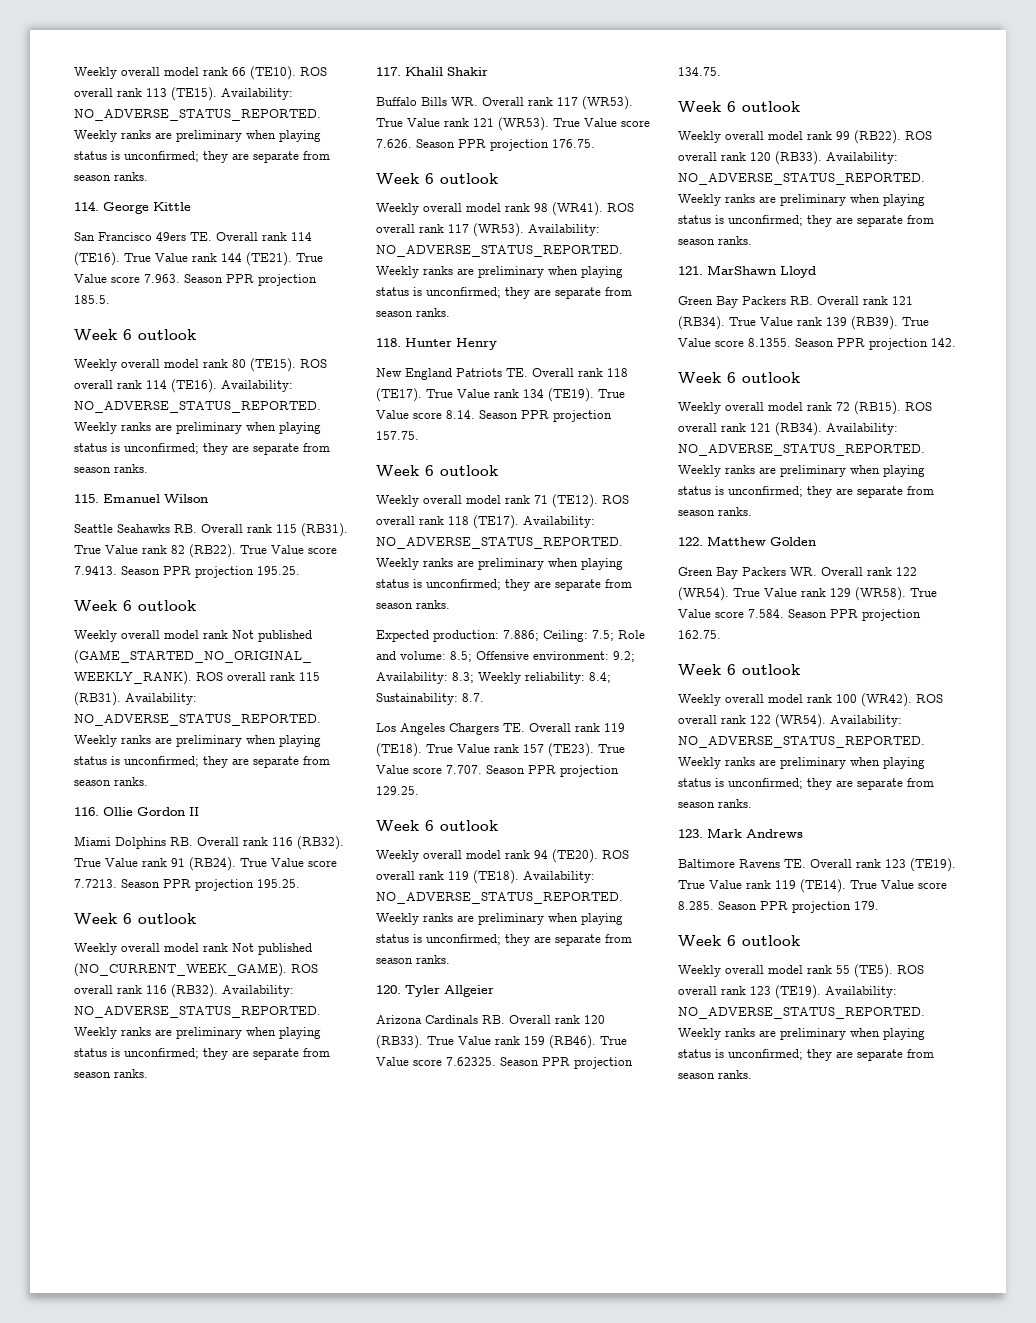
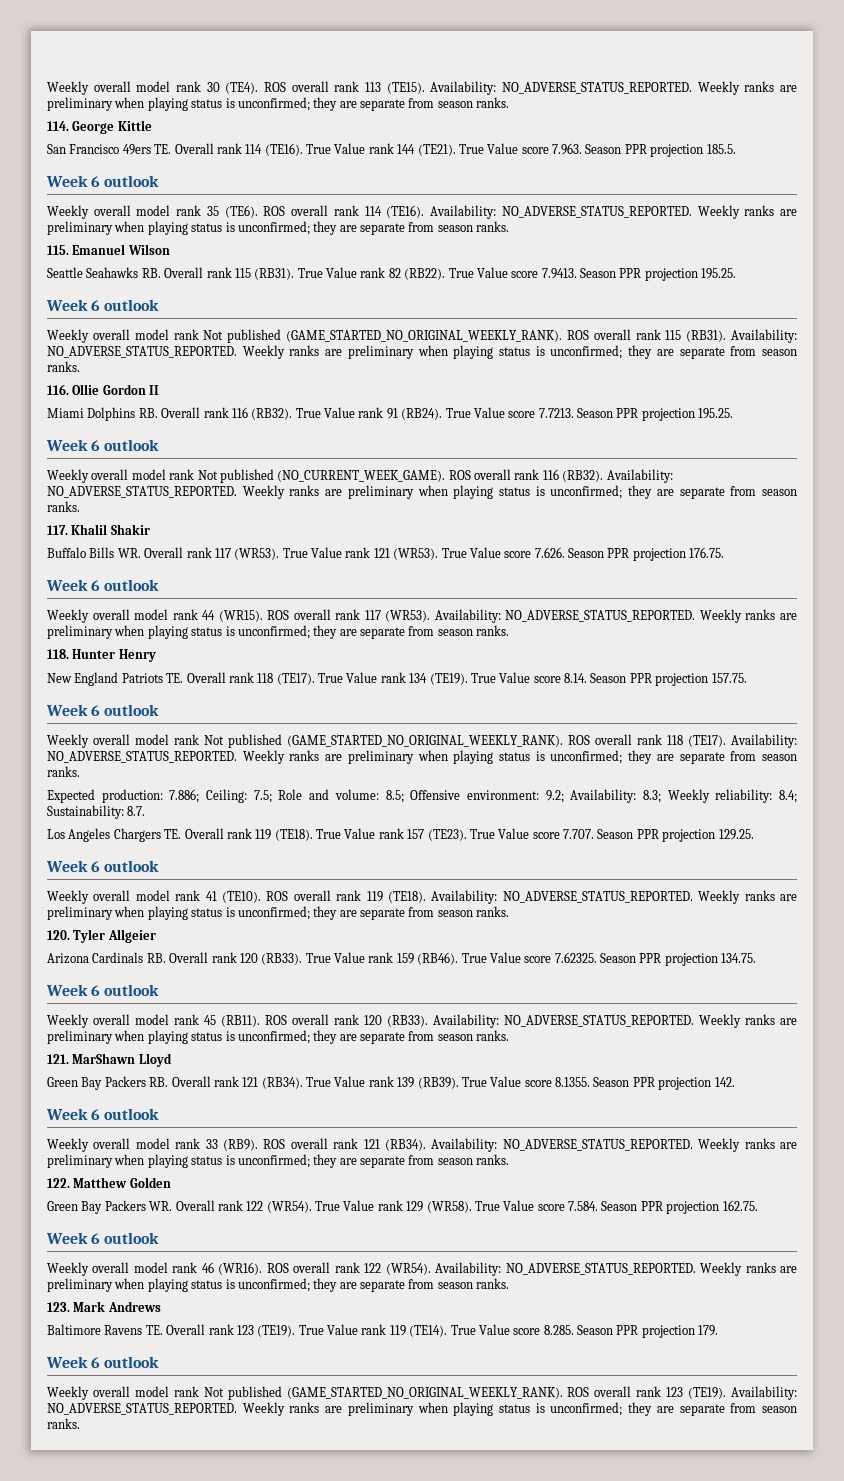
- Weekly overall model rank 66 (TE10).
+ Weekly overall model rank 30 (TE4).
- Weekly overall model rank 80 (TE15).
+ Weekly overall model rank 35 (TE6).
- Weekly overall model rank 98 (WR41).
+ Weekly overall model rank 44 (WR15).
  True Value score 8.14. Season PPR projection 157.75.
  Week 6 outlook
- Weekly overall model rank 71 (TE12).
+ Weekly overall model rank Not published (GAME_STARTED_NO_ORIGINAL_WEEKLY_RANK).
- Weekly overall model rank 94 (TE20).
+ Weekly overall model rank 41 (TE10).
- Weekly overall model rank 99 (RB22).
+ Weekly overall model rank 45 (RB11).
- Weekly overall model rank 72 (RB15).
+ Weekly overall model rank 33 (RB9).
- Weekly overall model rank 100 (WR42).
+ Weekly overall model rank 46 (WR16).
  True Value score 8.285. Season PPR projection 179.
  Week 6 outlook
- Weekly overall model rank 55 (TE5).
+ Weekly overall model rank Not published (GAME_STARTED_NO_ORIGINAL_WEEKLY_RANK).

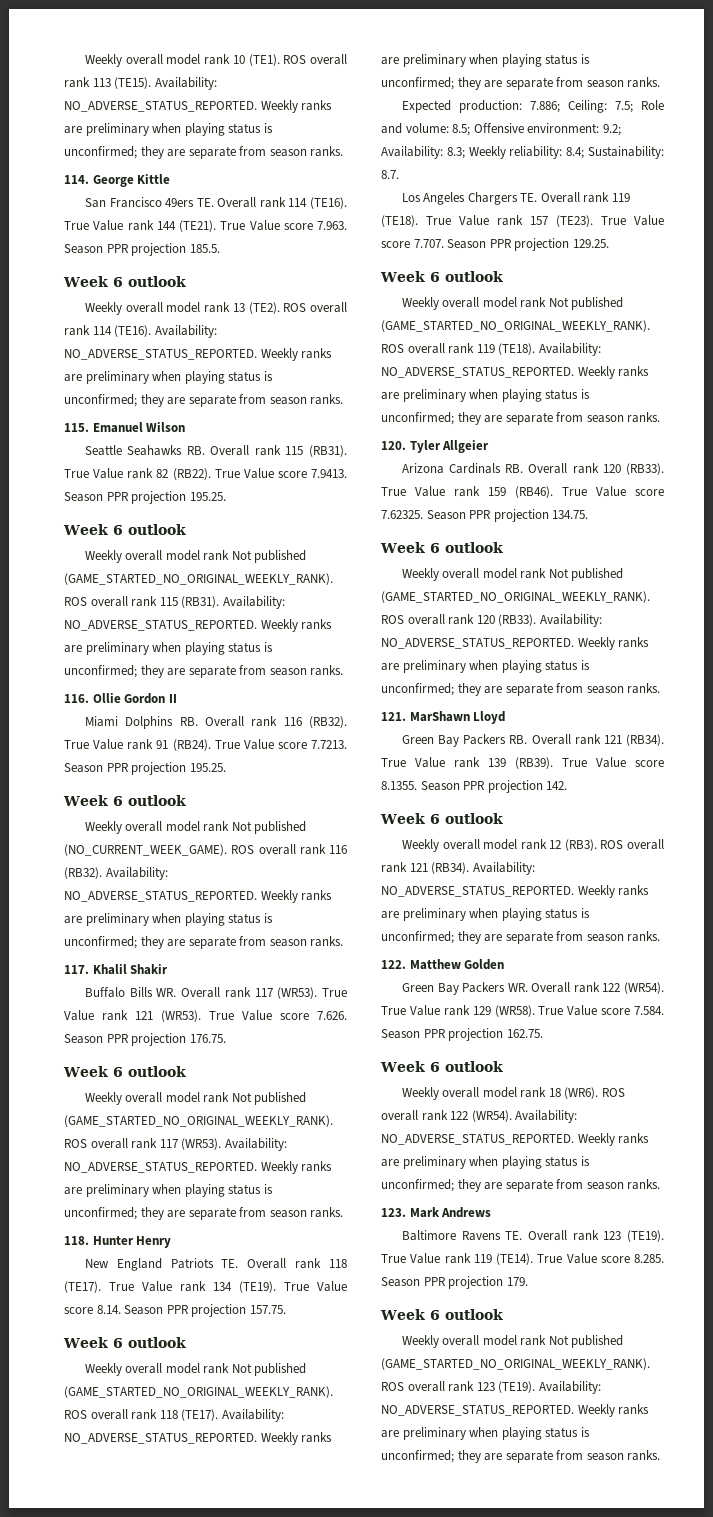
- Weekly overall model rank 30 (TE4).
+ Weekly overall model rank 10 (TE1).
- Weekly overall model rank 35 (TE6).
+ Weekly overall model rank 13 (TE2).
  True Value score 7.626. Season PPR projection 176.75.
  Week 6 outlook
- Weekly overall model rank 44 (WR15).
+ Weekly overall model rank Not published (GAME_STARTED_NO_ORIGINAL_WEEKLY_RANK).
  True Value score 7.707. Season PPR projection 129.25.
  Week 6 outlook
- Weekly overall model rank 41 (TE10).
+ Weekly overall model rank Not published (GAME_STARTED_NO_ORIGINAL_WEEKLY_RANK).
  True Value score 7.62325. Season PPR projection 134.75.
  Week 6 outlook
- Weekly overall model rank 45 (RB11).
+ Weekly overall model rank Not published (GAME_STARTED_NO_ORIGINAL_WEEKLY_RANK).
- Weekly overall model rank 33 (RB9).
+ Weekly overall model rank 12 (RB3).
- Weekly overall model rank 46 (WR16).
+ Weekly overall model rank 18 (WR6).

